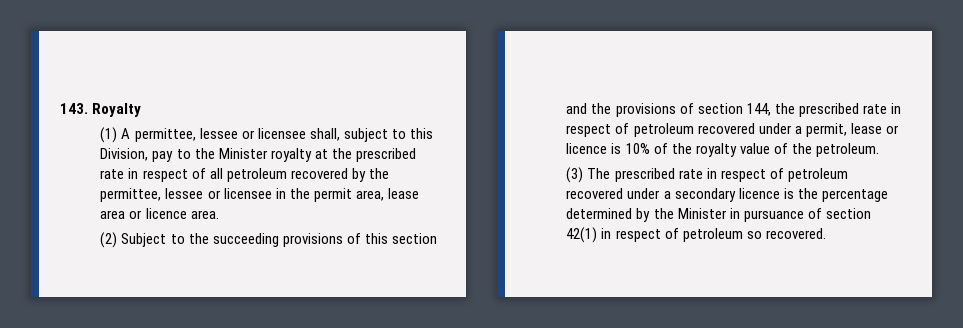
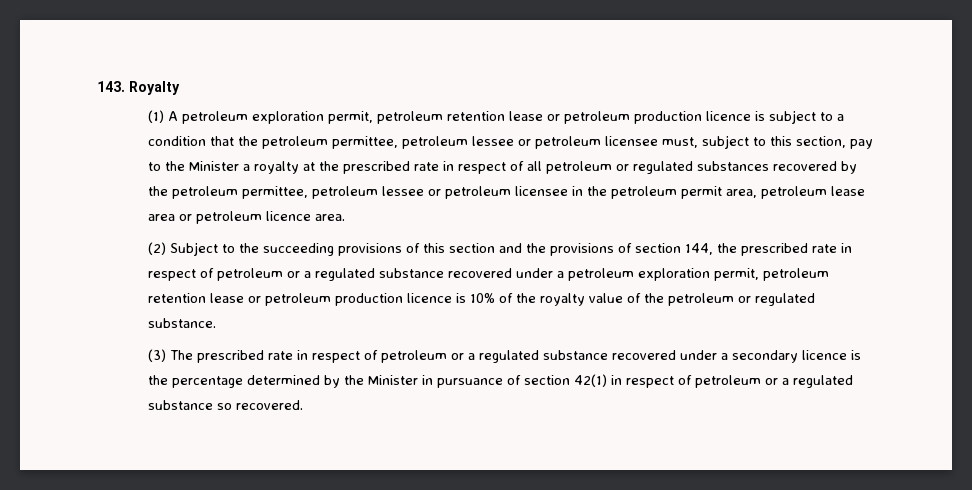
- (1) A permittee, lessee or licensee shall, subject to this Division, pay to the Minister royalty at the prescribed rate in respect of all petroleum recovered by the permittee, lessee or licensee in the permit area, lease area or licence area.
+ (1) A petroleum exploration permit, petroleum retention lease or petroleum production licence is subject to a condition that the petroleum permittee, petroleum lessee or petroleum licensee must, subject to this section, pay to the Minister a royalty at the prescribed rate in respect of all petroleum or regulated substances recovered by the petroleum permittee, petroleum lessee or petroleum licensee in the petroleum permit area, petroleum lease area or petroleum licence area.
- (2) Subject to the succeeding provisions of this section and the provisions of section 144, the prescribed rate in respect of petroleum recovered under a permit, lease or licence is 10% of the royalty value of the petroleum.
+ (2) Subject to the succeeding provisions of this section and the provisions of section 144, the prescribed rate in respect of petroleum or a regulated substance recovered under a petroleum exploration permit, petroleum retention lease or petroleum production licence is 10% of the royalty value of the petroleum or regulated substance.
- (3) The prescribed rate in respect of petroleum recovered under a secondary licence is the percentage determined by the Minister in pursuance of section 42(1) in respect of petroleum so recovered.
+ (3) The prescribed rate in respect of petroleum or a regulated substance recovered under a secondary licence is the percentage determined by the Minister in pursuance of section 42(1) in respect of petroleum or a regulated substance so recovered.

